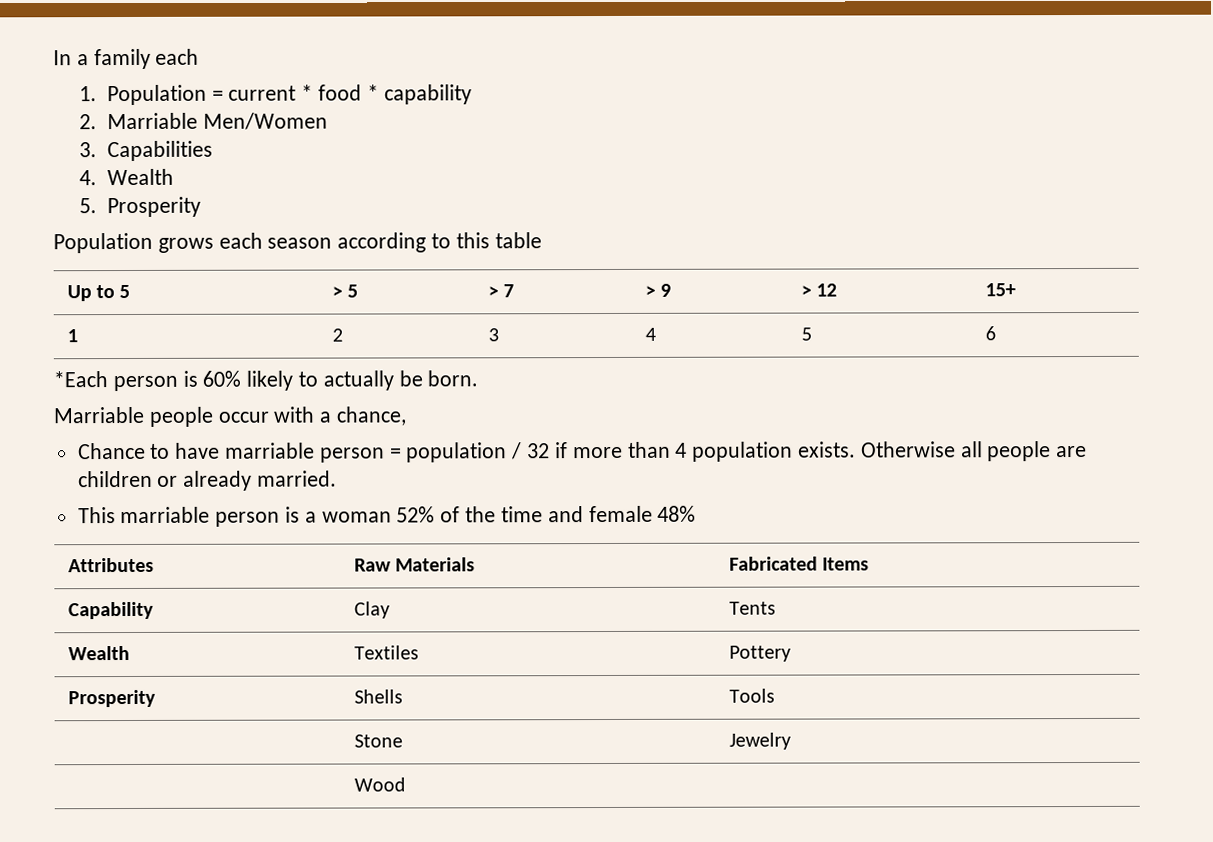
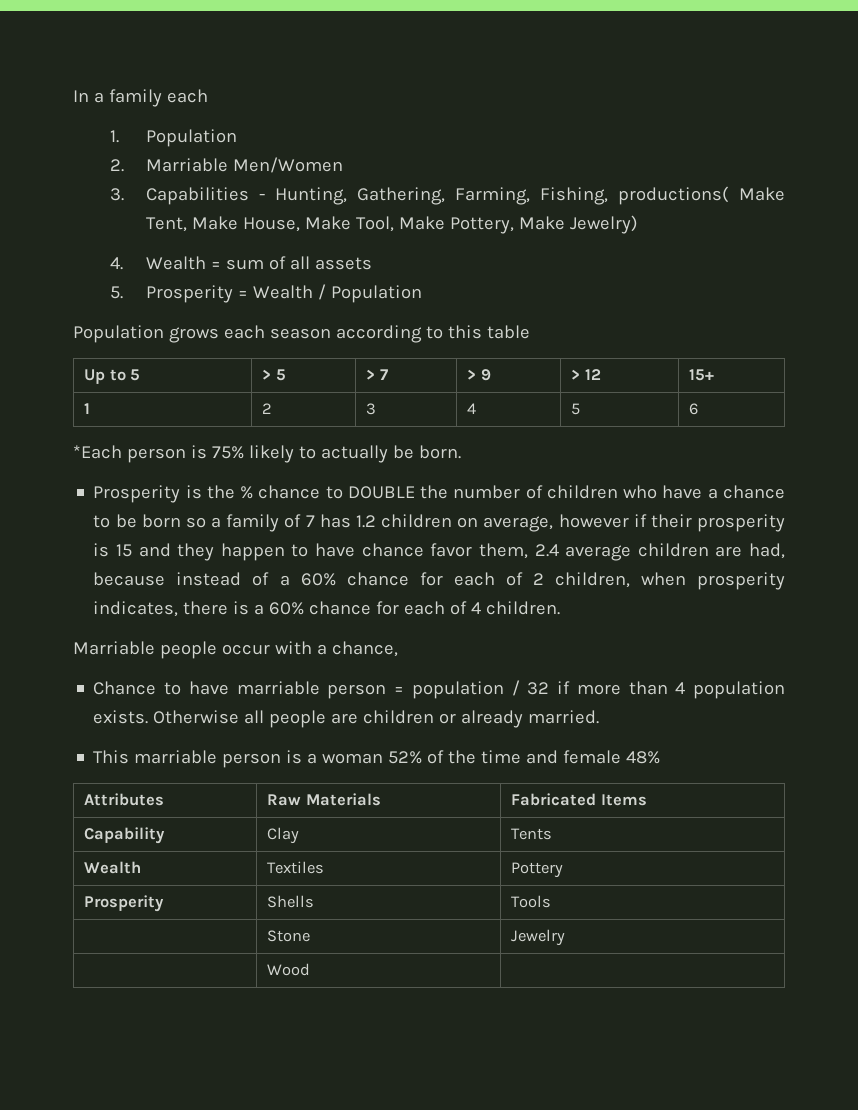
- 1. Population = current * food * capability
+ 1. Population
- 3. Capabilities
- 4. Wealth
- 5. Prosperity
+ 3. Capabilities - Hunting, Gathering, Farming, Fishing, productions( Make Tent, Make House, Make Tool, Make Pottery, Make Jewelry)
+ 4. Wealth = sum of all assets
+ 5. Prosperity = Wealth / Population
- *Each person is 60% likely to actually be born.
+ *Each person is 75% likely to actually be born.
+ Prosperity is the % chance to DOUBLE the number of children who have a chance to be born so a family of 7 has 1.2 children on average, however if their prosperity is 15 and they happen to have chance favor them, 2.4 average children are had, because instead of a 60% chance for each of 2 children, when prosperity indicates, there is a 60% chance for each of 4 children.

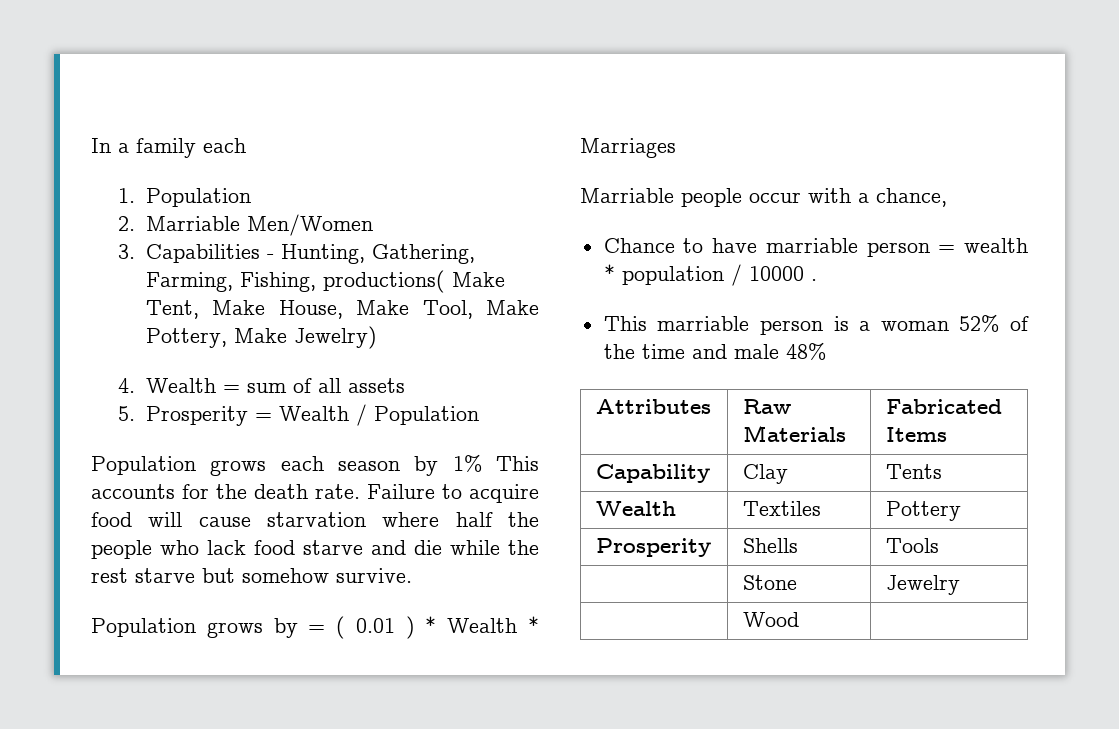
- Population grows each season according to this table
- Up to 5 | > 5 | > 7 | > 9 | > 12 | 15+
- 1 | 2 | 3 | 4 | 5 | 6
- *Each person is 75% likely to actually be born.
- Prosperity is the % chance to DOUBLE the number of children who have a chance to be born so a family of 7 has 1.2 children on average, however if their prosperity is 15 and they happen to have chance favor them, 2.4 average children are had, because instead of a 60% chance for each of 2 children, when prosperity indicates, there is a 60% chance for each of 4 children.
+ Population grows each season by 1% This accounts for the death rate. Failure to acquire food will cause starvation where half the people who lack food starve and die while the rest starve but somehow survive.
+ Population grows by = ( 0.01 ) * Wealth * Marriages
- Chance to have marriable person = population / 32 if more than 4 population exists. Otherwise all people are children or already married.
+ Chance to have marriable person = wealth * population / 10000 .
- This marriable person is a woman 52% of the time and female 48%
+ This marriable person is a woman 52% of the time and male 48%

